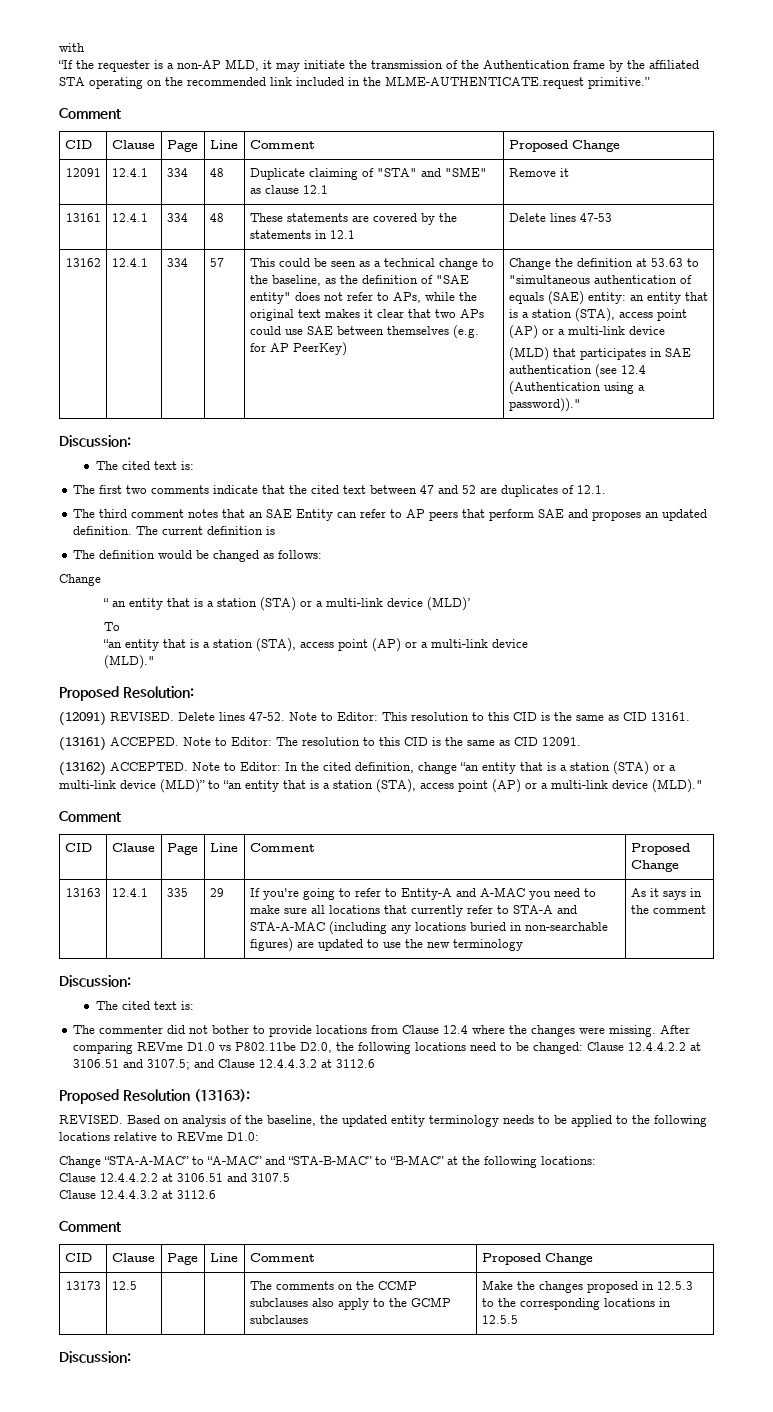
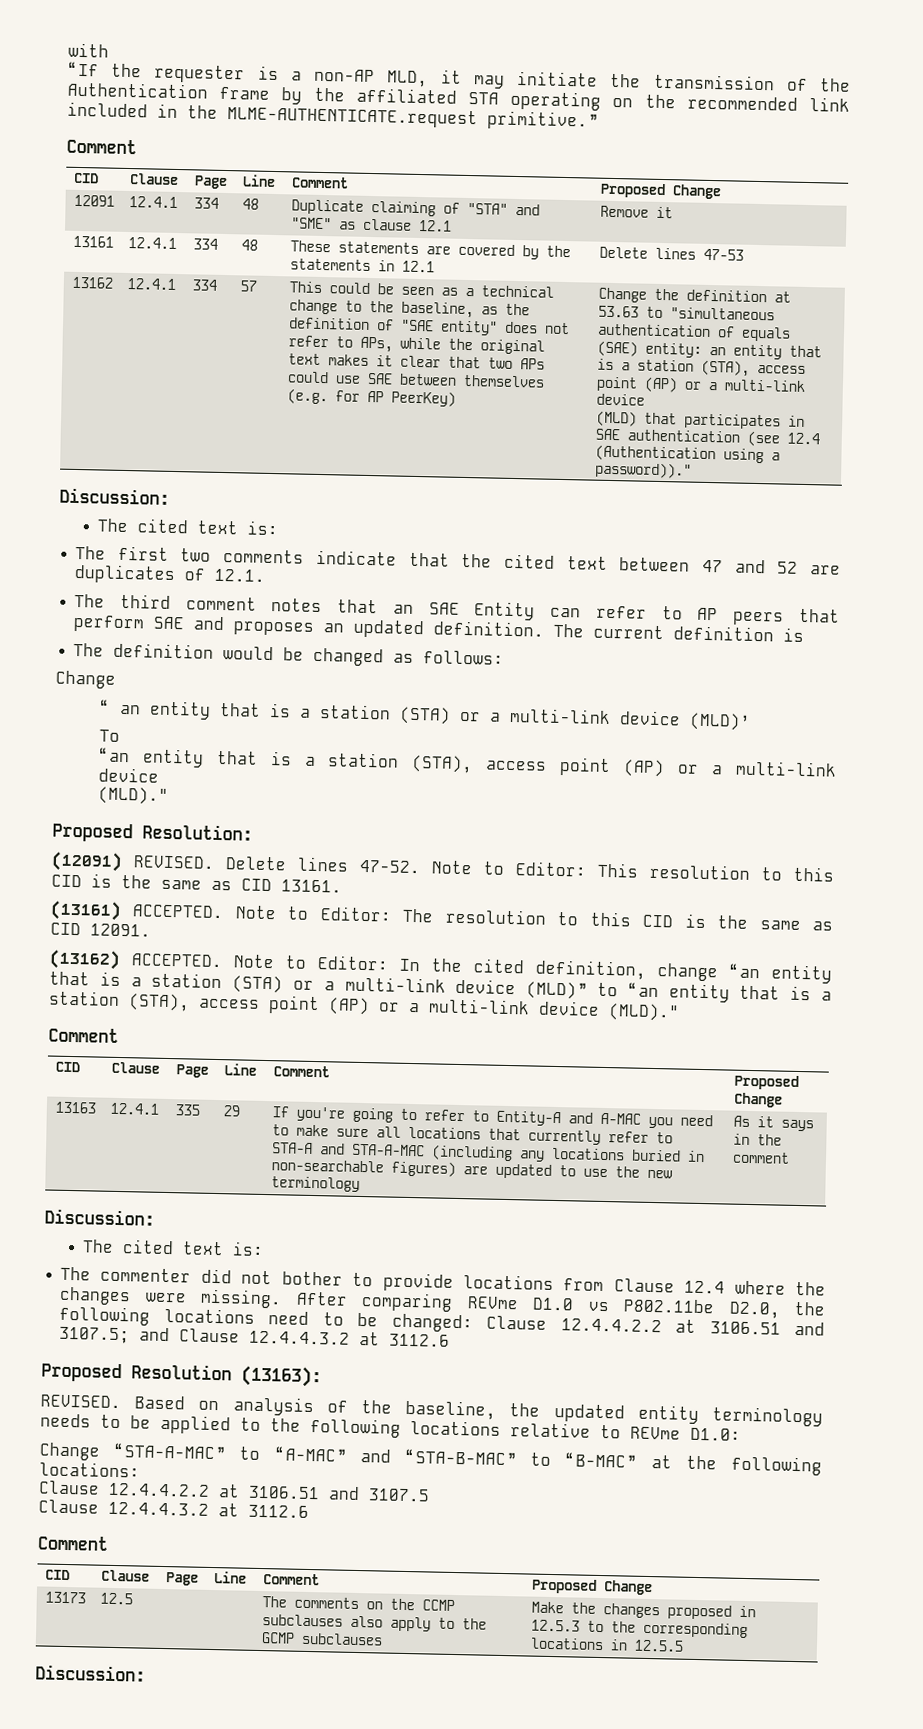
- (13161) ACCEPED.
+ (13161) ACCEPTED.

